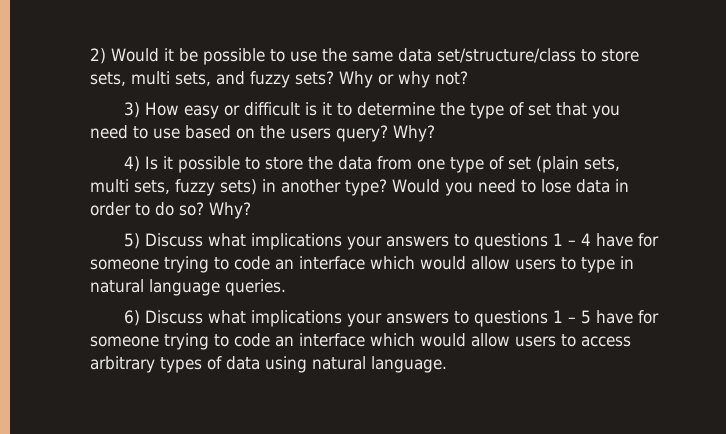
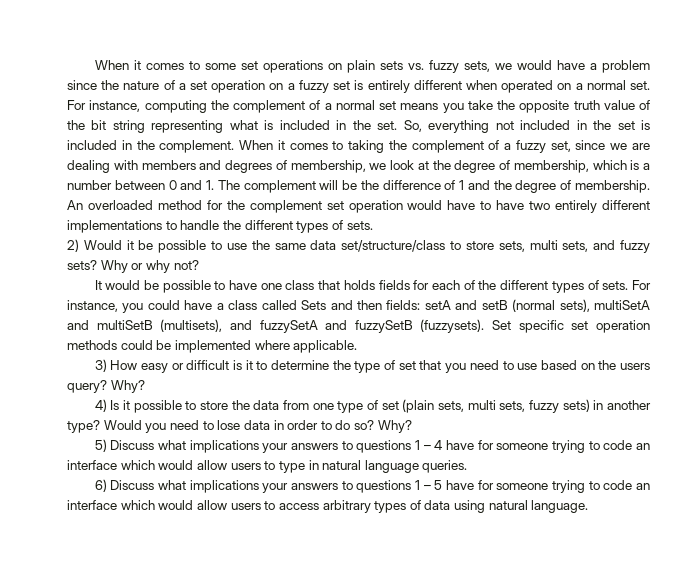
+ When it comes to some set operations on plain sets vs. fuzzy sets, we would have a problem since the nature of a set operation on a fuzzy set is entirely different when operated on a normal set. For instance, computing the complement of a normal set means you take the opposite truth value of the bit string representing what is included in the set. So, everything not included in the set is included in the complement. When it comes to taking the complement of a fuzzy set, since we are dealing with members and degrees of membership, we look at the degree of membership, which is a number between 0 and 1. The complement will be the difference of 1 and the degree of membership. An overloaded method for the complement set operation would have to have two entirely different implementations to handle the different types of sets.
+ It would be possible to have one class that holds fields for each of the different types of sets. For instance, you could have a class called Sets and then fields: setA and setB (normal sets), multiSetA and multiSetB (multisets), and fuzzySetA and fuzzySetB (fuzzysets). Set specific set operation methods could be implemented where applicable.

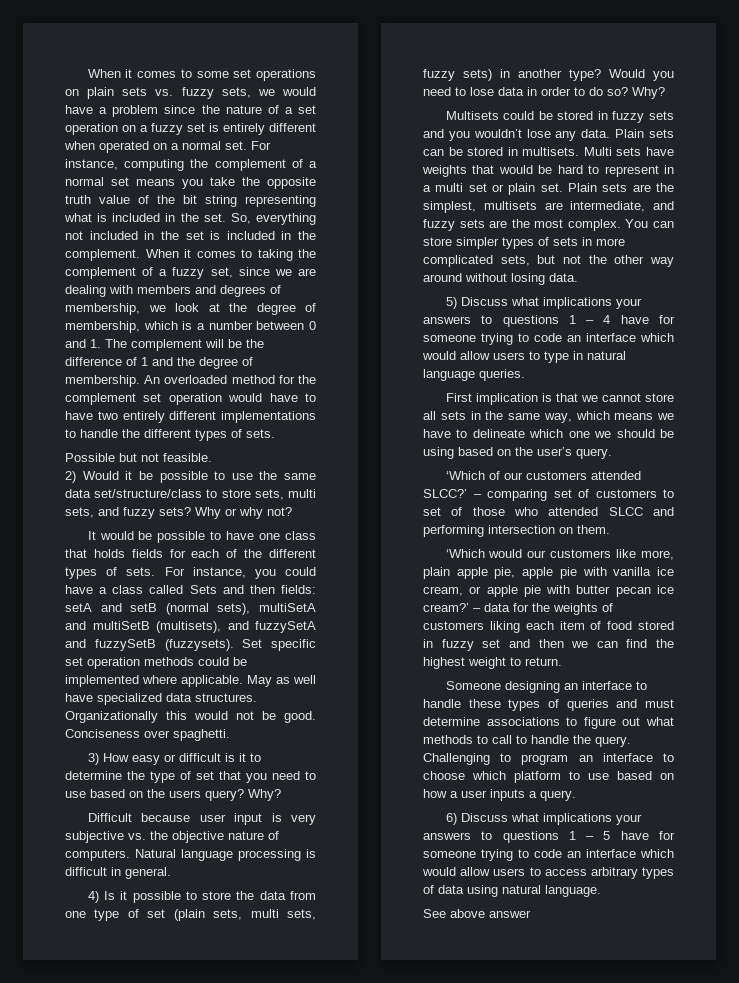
+ Possible but not feasible.
+ May as well have specialized data structures. Organizationally this would not be good. Conciseness over spaghetti.
+ Difficult because user input is very subjective vs. the objective nature of computers. Natural language processing is difficult in general.
+ Multisets could be stored in fuzzy sets and you wouldn’t lose any data. Plain sets can be stored in multisets. Multi sets have weights that would be hard to represent in a multi set or plain set. Plain sets are the simplest, multisets are intermediate, and fuzzy sets are the most complex. You can store simpler types of sets in more complicated sets, but not the other way around without losing data.
+ First implication is that we cannot store all sets in the same way, which means we have to delineate which one we should be using based on the user’s query.
+ ‘Which of our customers attended SLCC?’ – comparing set of customers to set of those who attended SLCC and performing intersection on them.
+ ‘Which would our customers like more, plain apple pie, apple pie with vanilla ice cream, or apple pie with butter pecan ice cream?’ – data for the weights of customers liking each item of food stored in fuzzy set and then we can find the highest weight to return.
+ Someone designing an interface to handle these types of queries and must determine associations to figure out what methods to call to handle the query. Challenging to program an interface to choose which platform to use based on how a user inputs a query.
+ See above answer

